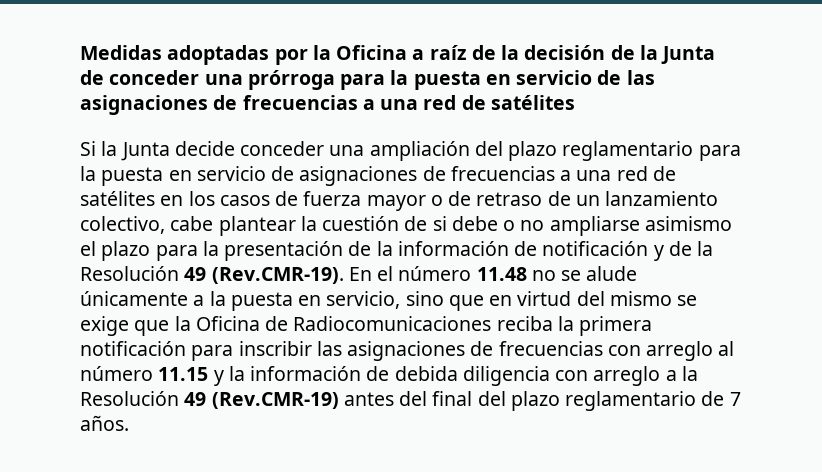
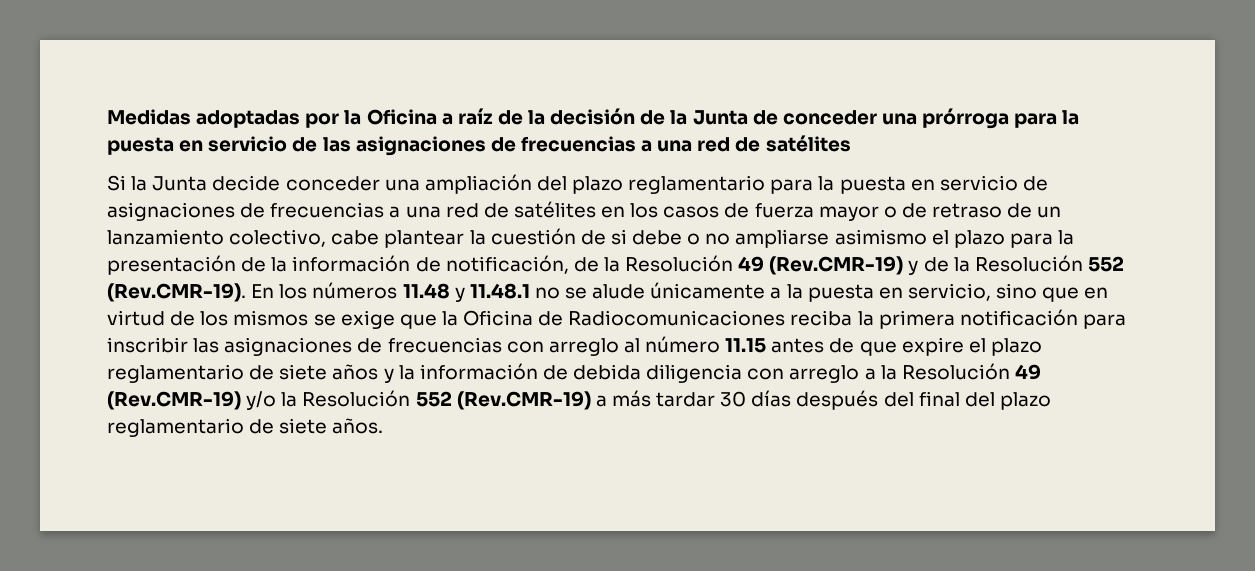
- Si la Junta decide conceder una ampliación del plazo reglamentario para la puesta en servicio de asignaciones de frecuencias a una red de satélites en los casos de fuerza mayor o de retraso de un lanzamiento colectivo, cabe plantear la cuestión de si debe o no ampliarse asimismo el plazo para la presentación de la información de notificación y de la Resolución 49 (Rev.CMR-19). En el número 11.48 no se alude únicamente a la puesta en servicio, sino que en virtud del mismo se exige que la Oficina de Radiocomunicaciones reciba la primera notificación para inscribir las asignaciones de frecuencias con arreglo al número 11.15 y la información de debida diligencia con arreglo a la Resolución 49 (Rev.CMR-19) antes del final del plazo reglamentario de 7 años.
+ Si la Junta decide conceder una ampliación del plazo reglamentario para la puesta en servicio de asignaciones de frecuencias a una red de satélites en los casos de fuerza mayor o de retraso de un lanzamiento colectivo, cabe plantear la cuestión de si debe o no ampliarse asimismo el plazo para la presentación de la información de notificación, de la Resolución 49 (Rev.CMR-19) y de la Resolución 552 (Rev.CMR-19). En los números 11.48 y 11.48.1 no se alude únicamente a la puesta en servicio, sino que en virtud de los mismos se exige que la Oficina de Radiocomunicaciones reciba la primera notificación para inscribir las asignaciones de frecuencias con arreglo al número 11.15 antes de que expire el plazo reglamentario de siete años y la información de debida diligencia con arreglo a la Resolución 49 (Rev.CMR-19) y/o la Resolución 552 (Rev.CMR-19) a más tardar 30 días después del final del plazo reglamentario de siete años.

